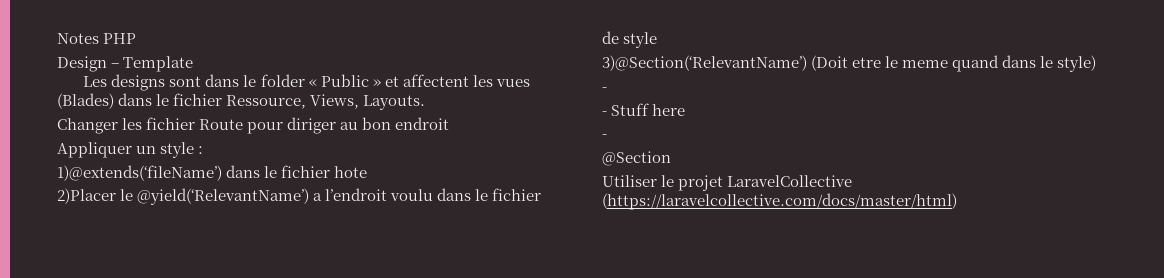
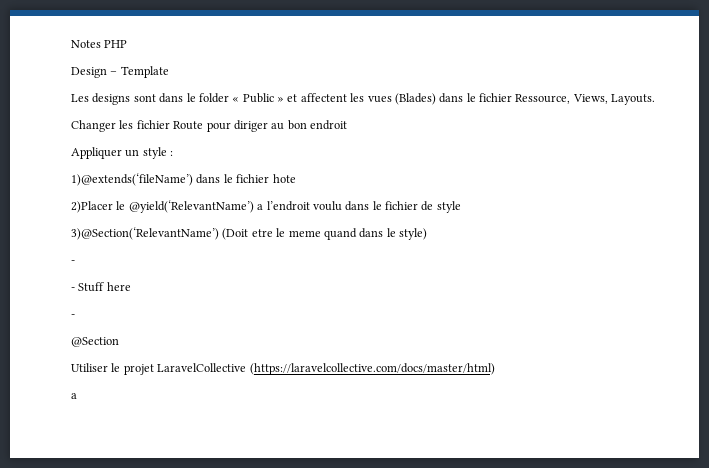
  Utiliser le projet LaravelCollective (https://laravelcollective.com/docs/master/html)
+ a

